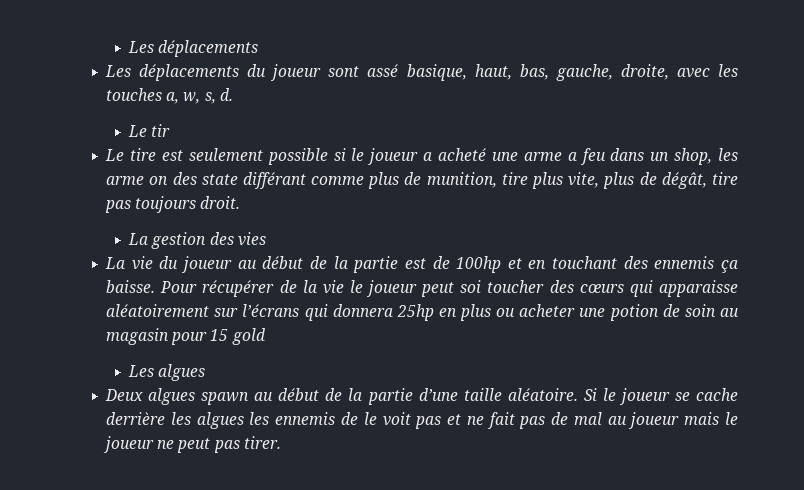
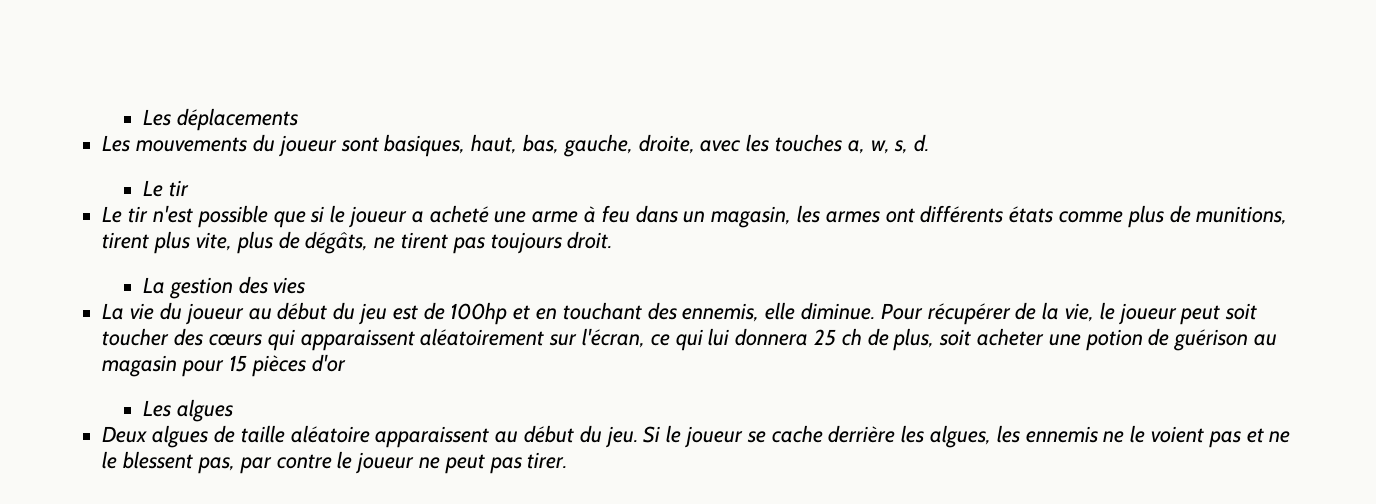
- Les déplacements du joueur sont assé basique, haut, bas, gauche, droite, avec les touches a, w, s, d.
+ Les mouvements du joueur sont basiques, haut, bas, gauche, droite, avec les touches a, w, s, d.
- Le tire est seulement possible si le joueur a acheté une arme a feu dans un shop, les arme on des state différant comme plus de munition, tire plus vite, plus de dégât, tire pas toujours droit.
+ Le tir n'est possible que si le joueur a acheté une arme à feu dans un magasin, les armes ont différents états comme plus de munitions, tirent plus vite, plus de dégâts, ne tirent pas toujours droit.
- La vie du joueur au début de la partie est de 100hp et en touchant des ennemis ça baisse.
+ La vie du joueur au début du jeu est de 100hp et en touchant des ennemis, elle diminue.
- Pour récupérer de la vie le joueur peut soi toucher des cœurs qui apparaisse aléatoirement sur l’écrans qui donnera 25hp en plus ou acheter une potion de soin au magasin pour 15 gold
+ Pour récupérer de la vie, le joueur peut soit toucher des cœurs qui apparaissent aléatoirement sur l'écran, ce qui lui donnera 25 ch de plus, soit acheter une potion de guérison au magasin pour 15 pièces d'or
- Deux algues spawn au début de la partie d’une taille aléatoire.
+ Deux algues de taille aléatoire apparaissent au début du jeu.
- Si le joueur se cache derrière les algues les ennemis de le voit pas et ne fait pas de mal au joueur mais le joueur ne peut pas tirer.
+ Si le joueur se cache derrière les algues, les ennemis ne le voient pas et ne le blessent pas, par contre le joueur ne peut pas tirer.

